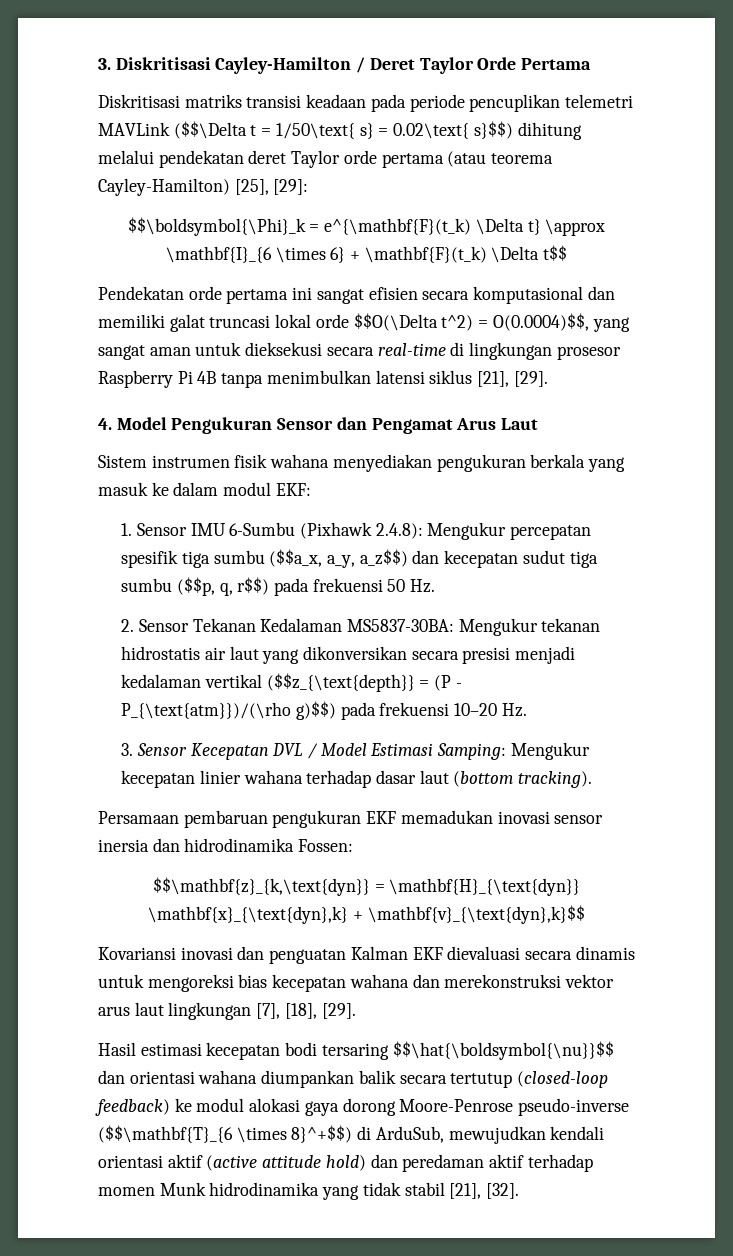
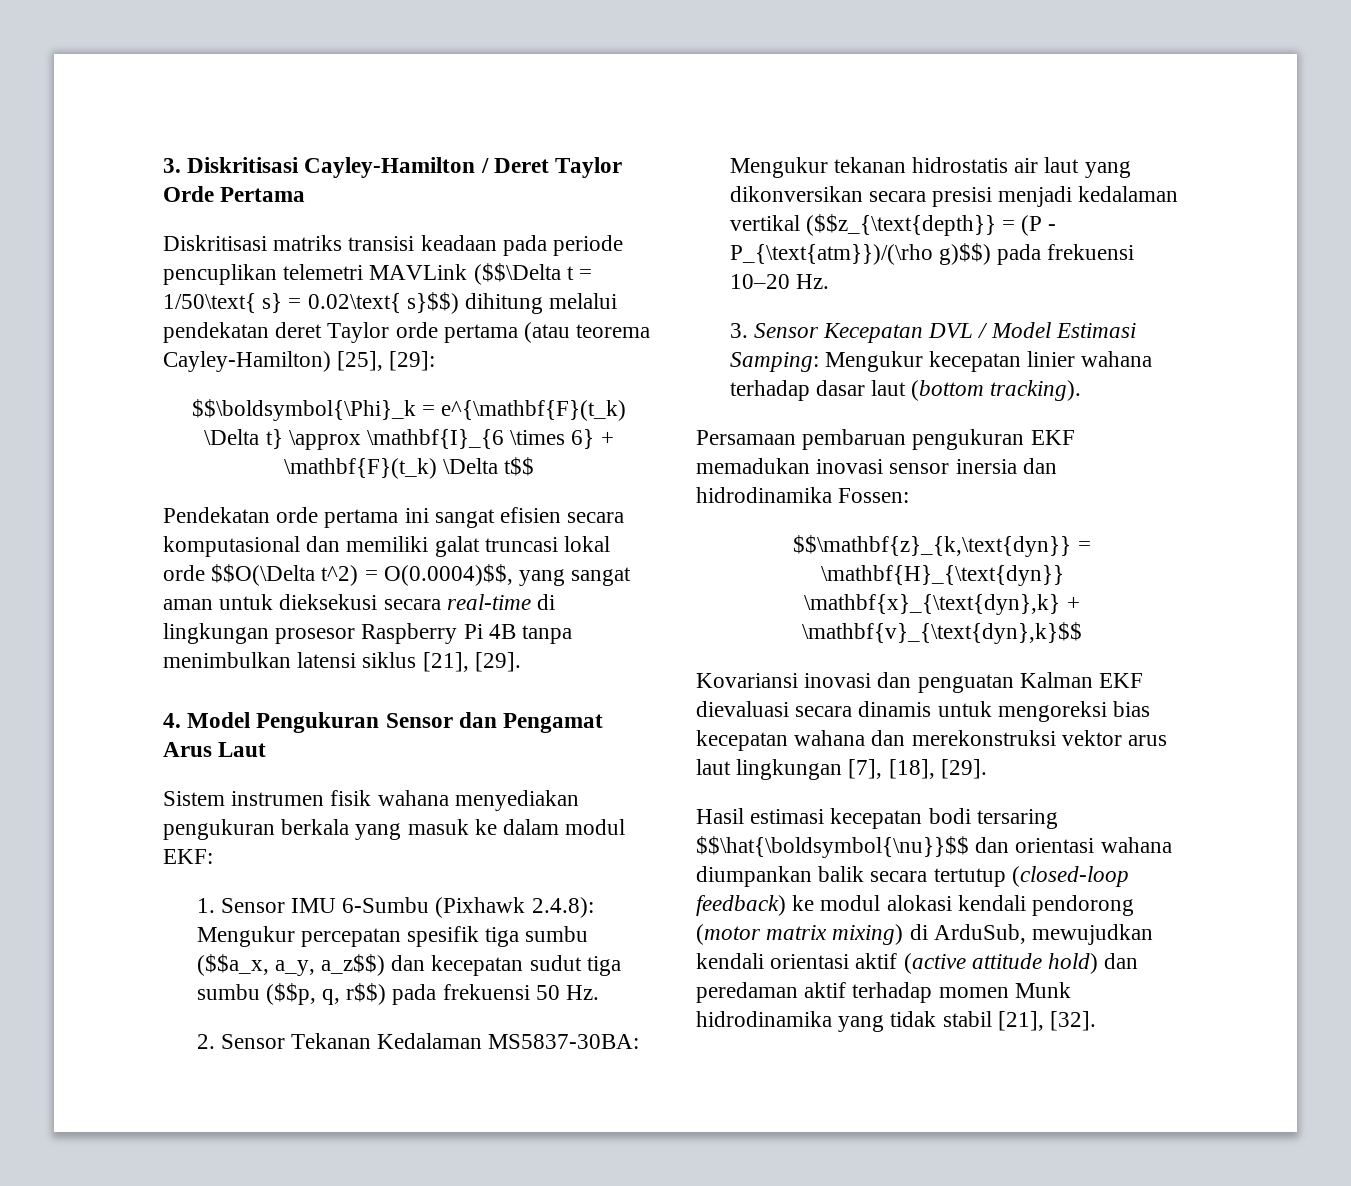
- Hasil estimasi kecepatan bodi tersaring $$\hat{\boldsymbol{\nu}}$$ dan orientasi wahana diumpankan balik secara tertutup (closed-loop feedback) ke modul alokasi gaya dorong Moore-Penrose pseudo-inverse ($$\mathbf{T}_{6 \times 8}^+$$) di ArduSub, mewujudkan kendali orientasi aktif (active attitude hold) dan peredaman aktif terhadap momen Munk hidrodinamika yang tidak stabil [21], [32].
+ Hasil estimasi kecepatan bodi tersaring $$\hat{\boldsymbol{\nu}}$$ dan orientasi wahana diumpankan balik secara tertutup (closed-loop feedback) ke modul alokasi kendali pendorong (motor matrix mixing) di ArduSub, mewujudkan kendali orientasi aktif (active attitude hold) dan peredaman aktif terhadap momen Munk hidrodinamika yang tidak stabil [21], [32].

